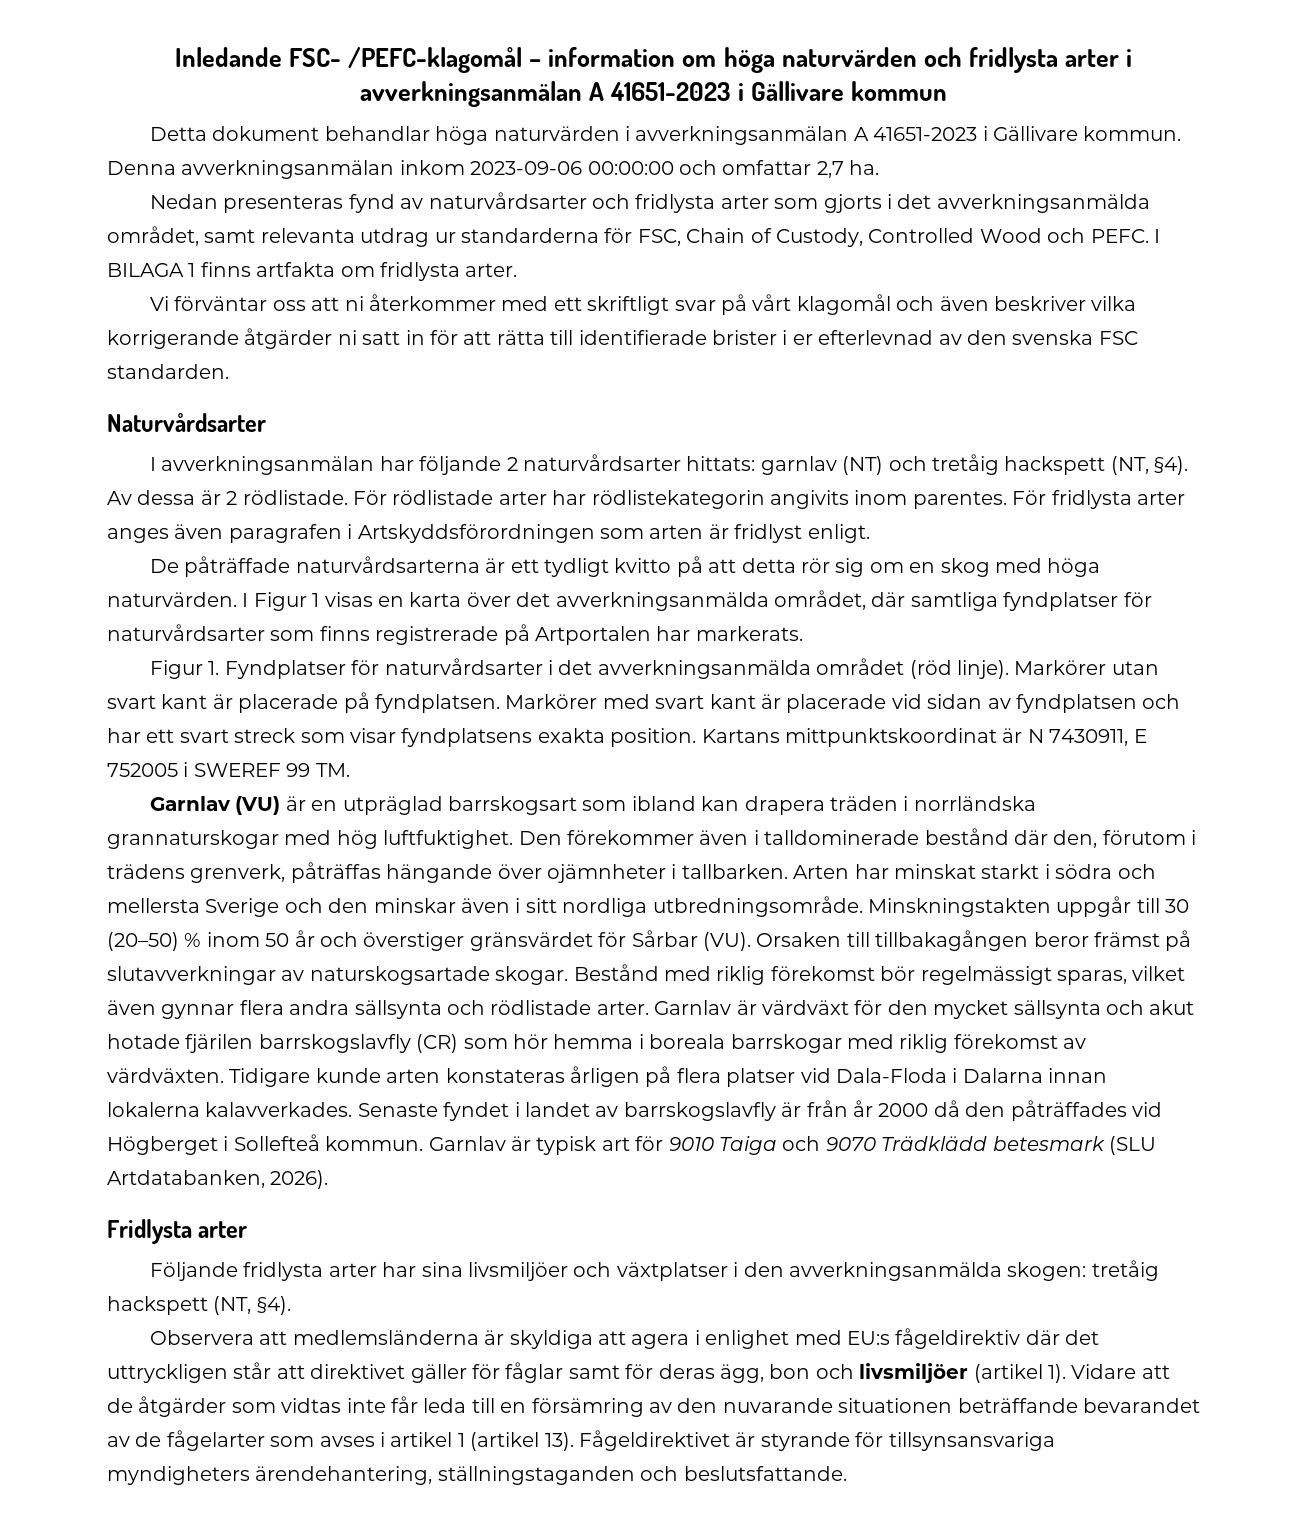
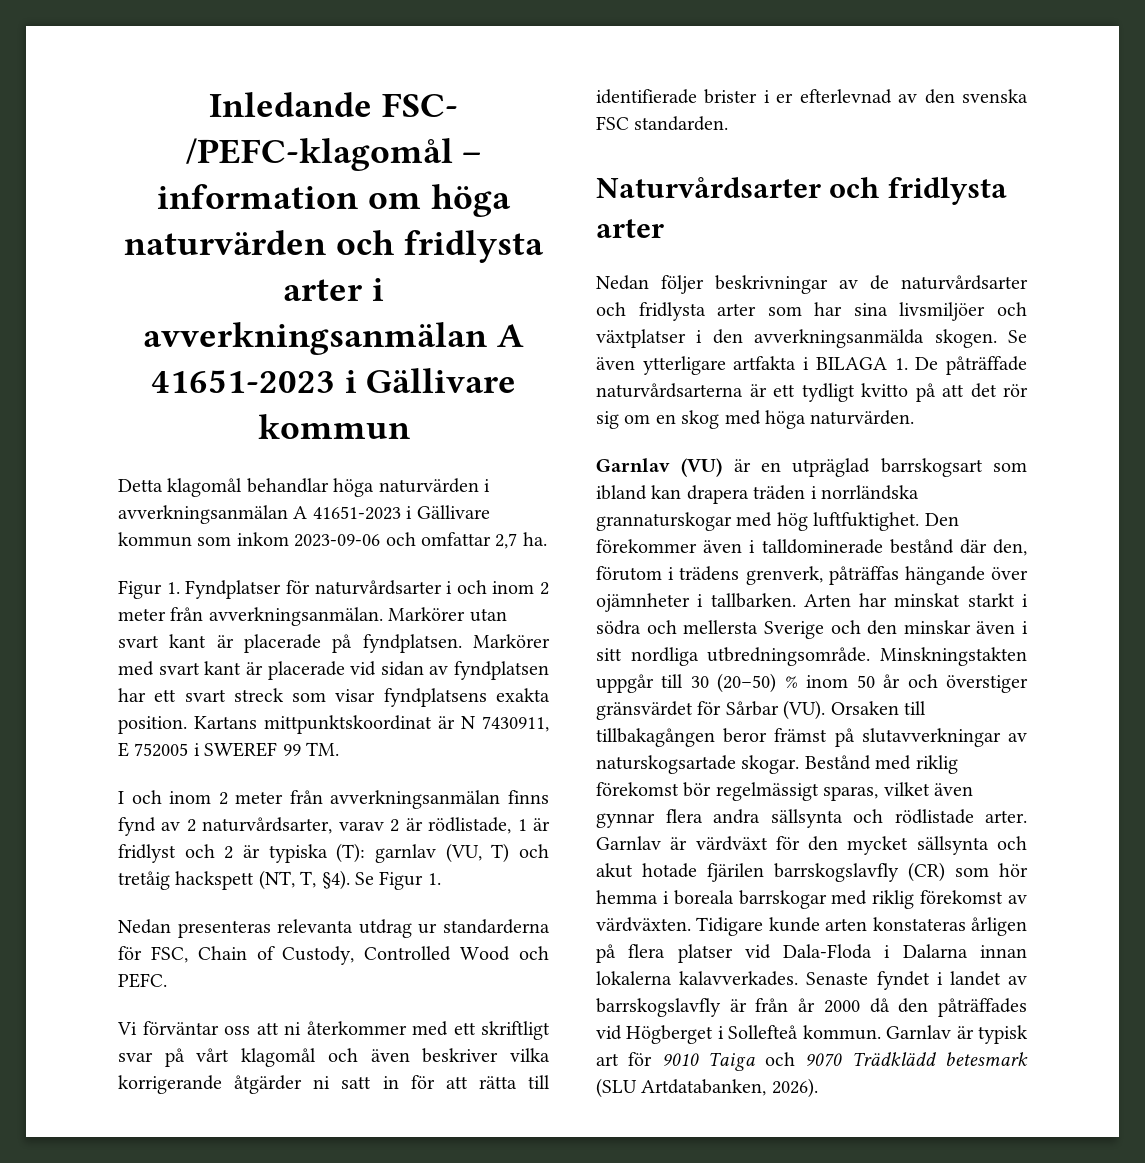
- Detta dokument behandlar höga naturvärden i avverkningsanmälan A 41651-2023 i Gällivare kommun. Denna avverkningsanmälan inkom 2023-09-06 00:00:00 och omfattar 2,7 ha.
+ Detta klagomål behandlar höga naturvärden i avverkningsanmälan A 41651-2023 i Gällivare kommun som inkom 2023-09-06 och omfattar 2,7 ha.
- Nedan presenteras fynd av naturvårdsarter och fridlysta arter som gjorts i det avverkningsanmälda området, samt relevanta utdrag ur standarderna för FSC, Chain of Custody, Controlled Wood och PEFC. I BILAGA 1 finns artfakta om fridlysta arter.
+ Figur 1. Fyndplatser för naturvårdsarter i och inom 2 meter från avverkningsanmälan. Markörer utan svart kant är placerade på fyndplatsen. Markörer med svart kant är placerade vid sidan av fyndplatsen har ett svart streck som visar fyndplatsens exakta position. Kartans mittpunktskoordinat är N 7430911, E 752005 i SWEREF 99 TM.
+ I och inom 2 meter från avverkningsanmälan finns fynd av 2 naturvårdsarter, varav 2 är rödlistade, 1 är fridlyst och 2 är typiska (T): garnlav (VU, T) och tretåig hackspett (NT, T, §4). Se Figur 1.
+ Nedan presenteras relevanta utdrag ur standarderna för FSC, Chain of Custody, Controlled Wood och PEFC.
- Naturvårdsarter
- I avverkningsanmälan har följande 2 naturvårdsarter hittats: garnlav (NT) och tretåig hackspett (NT, §4). Av dessa är 2 rödlistade. För rödlistade arter har rödlistekategorin angivits inom parentes. För fridlysta arter anges även paragrafen i Artskyddsförordningen som arten är fridlyst enligt.
- De påträffade naturvårdsarterna är ett tydligt kvitto på att detta rör sig om en skog med höga naturvärden. I Figur 1 visas en karta över det avverkningsanmälda området, där samtliga fyndplatser för naturvårdsarter som finns registrerade på Artportalen har markerats.
- Figur 1. Fyndplatser för naturvårdsarter i det avverkningsanmälda området (röd linje). Markörer utan svart kant är placerade på fyndplatsen. Markörer med svart kant är placerade vid sidan av fyndplatsen och har ett svart streck som visar fyndplatsens exakta position. Kartans mittpunktskoordinat är N 7430911, E 752005 i SWEREF 99 TM.
+ Naturvårdsarter och fridlysta arter
+ Nedan följer beskrivningar av de naturvårdsarter och fridlysta arter som har sina livsmiljöer och växtplatser i den avverkningsanmälda skogen. Se även ytterligare artfakta i BILAGA 1. De påträffade naturvårdsarterna är ett tydligt kvitto på att det rör sig om en skog med höga naturvärden.
- Fridlysta arter
- Följande fridlysta arter har sina livsmiljöer och växtplatser i den avverkningsanmälda skogen: tretåig hackspett (NT, §4).
- Observera att medlemsländerna är skyldiga att agera i enlighet med EU:s fågeldirektiv där det uttryckligen står att direktivet gäller för fåglar samt för deras ägg, bon och livsmiljöer (artikel 1). Vidare att de åtgärder som vidtas inte får leda till en försämring av den nuvarande situationen beträffande bevarandet av de fågelarter som avses i artikel 1 (artikel 13). Fågeldirektivet är styrande för tillsynsansvariga myndigheters ärendehantering, ställningstaganden och beslutsfattande.

